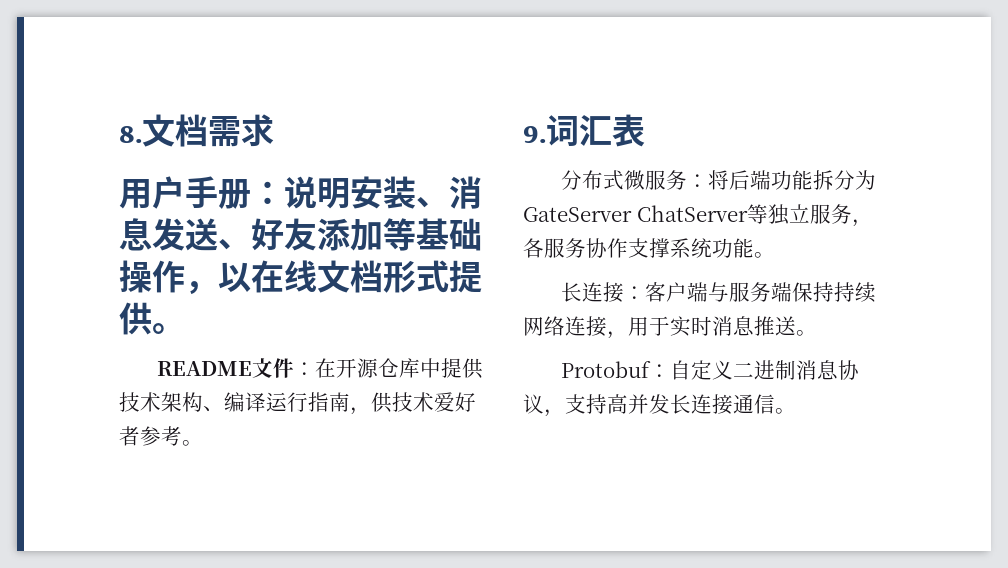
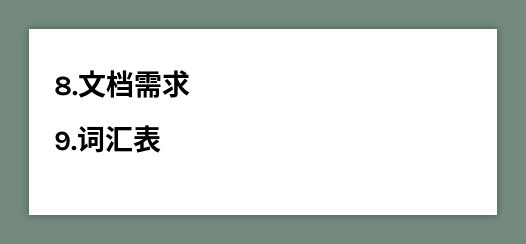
- 用户手册：说明安装、消息发送、好友添加等基础操作，以在线文档形式提供。
- README文件：在开源仓库中提供技术架构、编译运行指南，供技术爱好者参考。
  9.词汇表
- 分布式微服务：将后端功能拆分为GateServer ChatServer等独立服务，各服务协作支撑系统功能。
- 长连接：客户端与服务端保持持续网络连接，用于实时消息推送。
- Protobuf：自定义二进制消息协议，支持高并发长连接通信。

